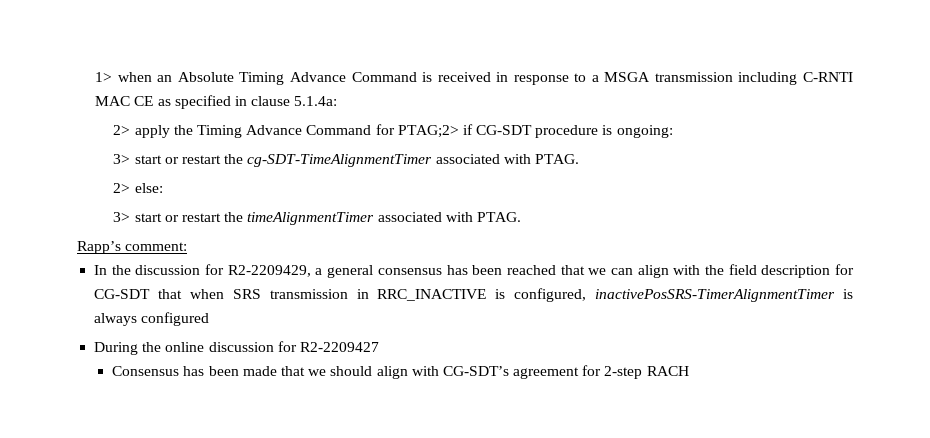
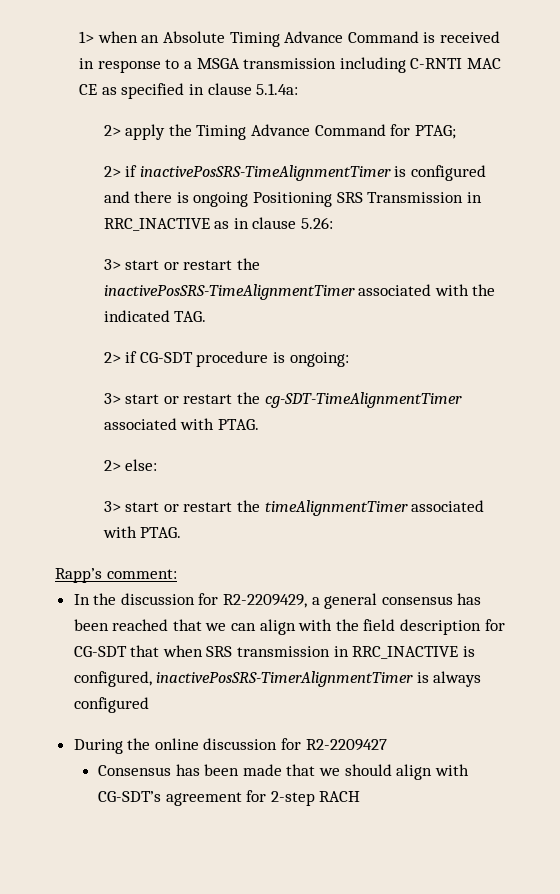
- 2> apply the Timing Advance Command for PTAG;2> if CG-SDT procedure is ongoing:
+ 2> apply the Timing Advance Command for PTAG;
+ 2> if inactivePosSRS-TimeAlignmentTimer is configured and there is ongoing Positioning SRS Transmission in RRC_INACTIVE as in clause 5.26:
+ 3> start or restart the inactivePosSRS-TimeAlignmentTimer associated with the indicated TAG.
+ 2> if CG-SDT procedure is ongoing:

